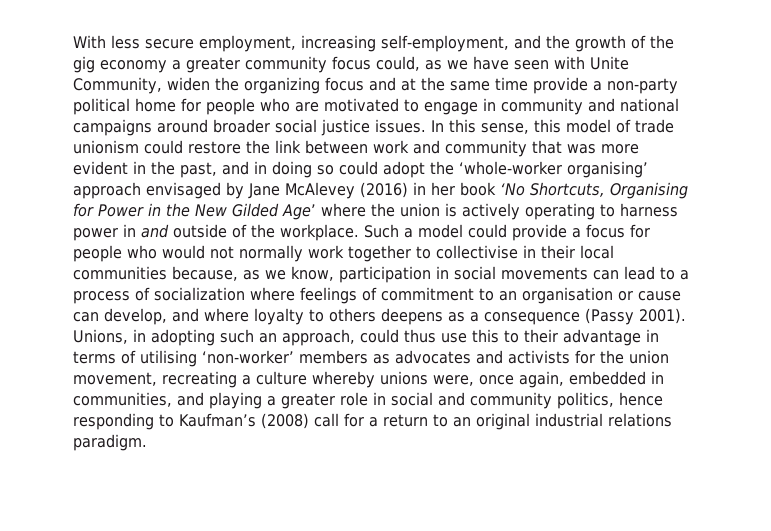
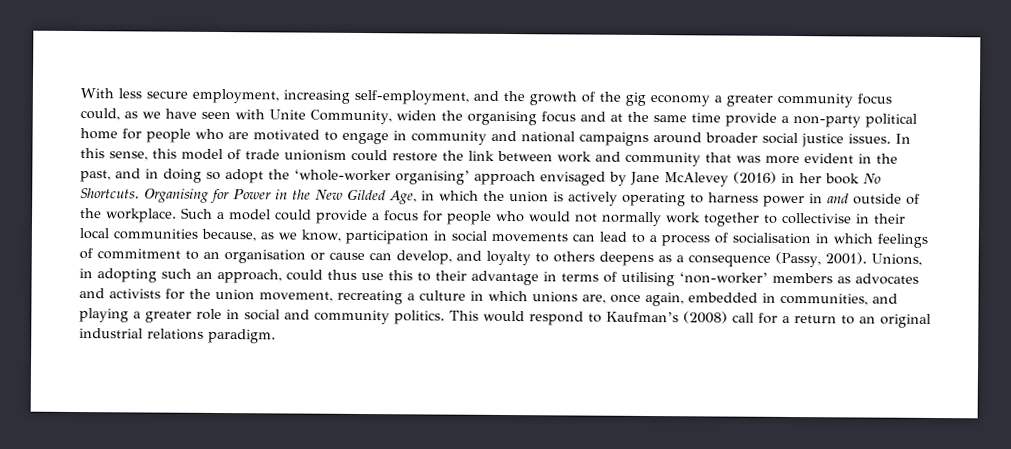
- With less secure employment, increasing self-employment, and the growth of the gig economy a greater community focus could, as we have seen with Unite Community, widen the organizing focus and at the same time provide a non-party political home for people who are motivated to engage in community and national campaigns around broader social justice issues.
+ With less secure employment, increasing self-employment, and the growth of the gig economy a greater community focus could, as we have seen with Unite Community, widen the organising focus and at the same time provide a non-party political home for people who are motivated to engage in community and national campaigns around broader social justice issues.
- In this sense, this model of trade unionism could restore the link between work and community that was more evident in the past, and in doing so could adopt the ‘whole-worker organising’ approach envisaged by Jane McAlevey (2016) in her book ‘No Shortcuts, Organising for Power in the New Gilded Age’ where the union is actively operating to harness power in and outside of the workplace.
+ In this sense, this model of trade unionism could restore the link between work and community that was more evident in the past, and in doing so adopt the ‘whole-worker organising’ approach envisaged by Jane McAlevey (2016) in her book No Shortcuts. Organising for Power in the New Gilded Age, in which the union is actively operating to harness power in and outside of the workplace.
- Such a model could provide a focus for people who would not normally work together to collectivise in their local communities because, as we know, participation in social movements can lead to a process of socialization where feelings of commitment to an organisation or cause can develop, and where loyalty to others deepens as a consequence (Passy 2001).
+ Such a model could provide a focus for people who would not normally work together to collectivise in their local communities because, as we know, participation in social movements can lead to a process of socialisation in which feelings of commitment to an organisation or cause can develop, and loyalty to others deepens as a consequence (Passy, 2001).
- Unions, in adopting such an approach, could thus use this to their advantage in terms of utilising ‘non-worker’ members as advocates and activists for the union movement, recreating a culture whereby unions were, once again, embedded in communities, and playing a greater role in social and community politics, hence responding to Kaufman’s (2008) call for a return to an original industrial relations paradigm.
+ Unions, in adopting such an approach, could thus use this to their advantage in terms of utilising ‘non-worker’ members as advocates and activists for the union movement, recreating a culture in which unions are, once again, embedded in communities, and playing a greater role in social and community politics. This would respond to Kaufman’s (2008) call for a return to an original industrial relations paradigm.

